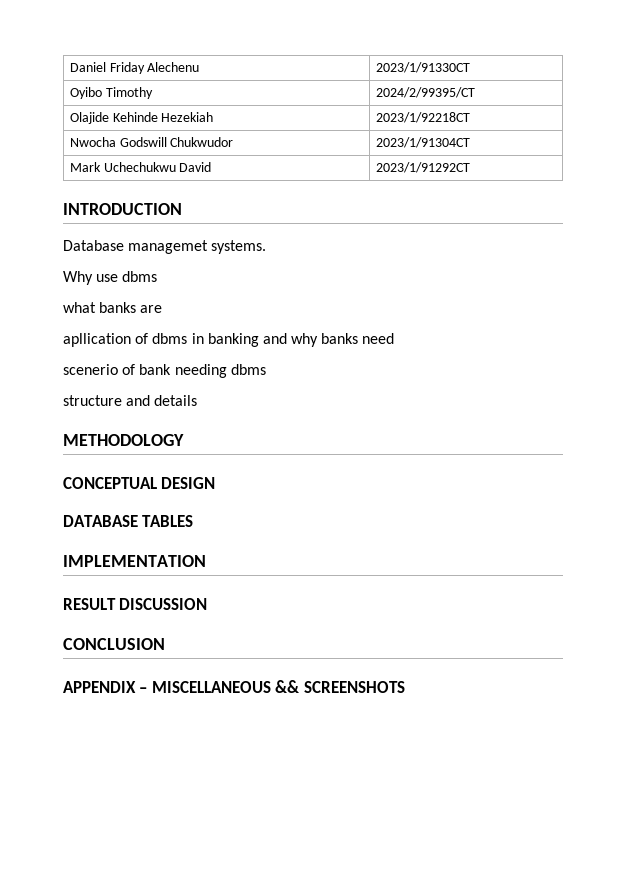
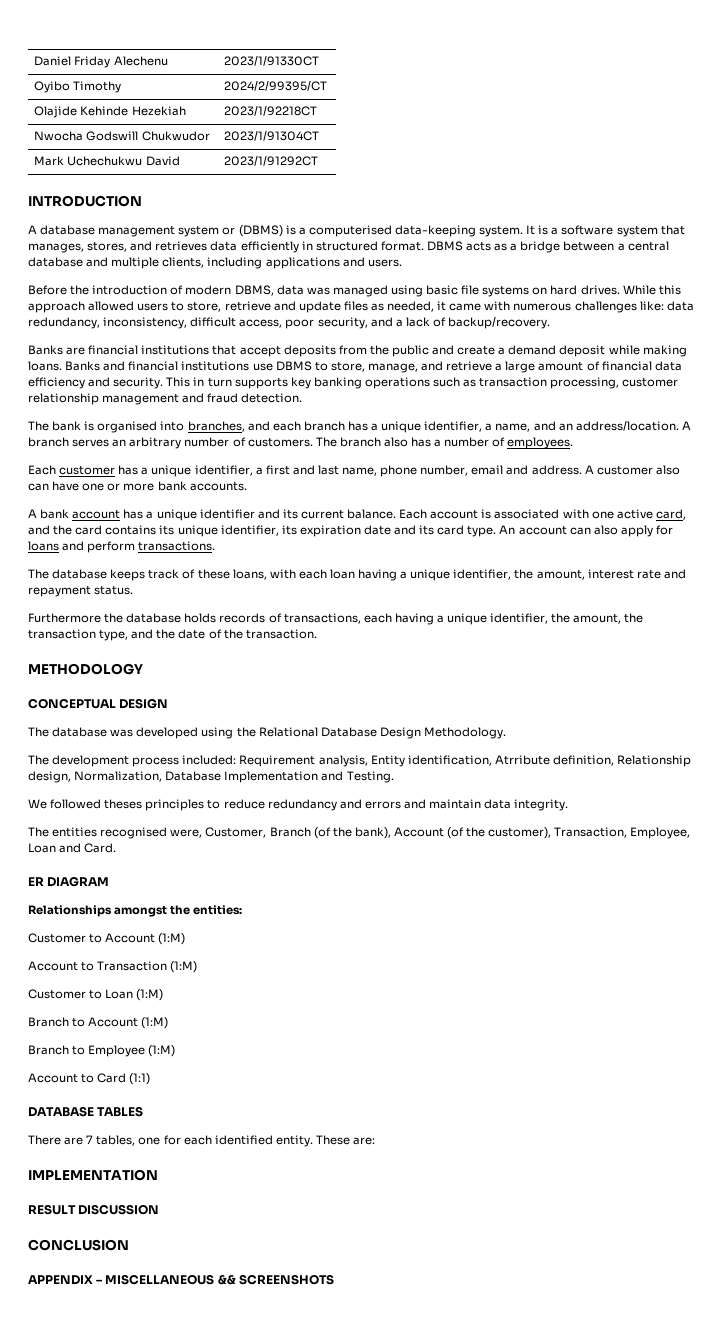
- Database managemet systems.
- Why use dbms
- what banks are
- apllication of dbms in banking and why banks need
- scenerio of bank needing dbms
- structure and details
+ A database management system or (DBMS) is a computerised data-keeping system. It is a software system that manages, stores, and retrieves data efficiently in structured format. DBMS acts as a bridge between a central database and multiple clients, including applications and users.
+ Before the introduction of modern DBMS, data was managed using basic file systems on hard drives. While this approach allowed users to store, retrieve and update files as needed, it came with numerous challenges like: data redundancy, inconsistency, difficult access, poor security, and a lack of backup/recovery.
+ Banks are financial institutions that accept deposits from the public and create a demand deposit while making loans. Banks and financial institutions use DBMS to store, manage, and retrieve a large amount of financial data efficiency and security. This in turn supports key banking operations such as transaction processing, customer relationship management and fraud detection.
+ The bank is organised into branches, and each branch has a unique identifier, a name, and an address/location. A branch serves an arbitrary number of customers. The branch also has a number of employees.
+ Each customer has a unique identifier, a first and last name, phone number, email and address. A customer also can have one or more bank accounts.
+ A bank account has a unique identifier and its current balance. Each account is associated with one active card, and the card contains its unique identifier, its expiration date and its card type. An account can also apply for loans and perform transactions.
+ The database keeps track of these loans, with each loan having a unique identifier, the amount, interest rate and repayment status.
+ Furthermore the database holds records of transactions, each having a unique identifier, the amount, the transaction type, and the date of the transaction.
  METHODOLOGY
  CONCEPTUAL DESIGN
+ The database was developed using the Relational Database Design Methodology.
+ The development process included: Requirement analysis, Entity identification, Atrribute definition, Relationship design, Normalization, Database Implementation and Testing.
+ We followed theses principles to reduce redundancy and errors and maintain data integrity.
+ The entities recognised were, Customer, Branch (of the bank), Account (of the customer), Transaction, Employee, Loan and Card.
+ ER DIAGRAM
+ Relationships amongst the entities:
+ Customer to Account (1:M)
+ Account to Transaction (1:M)
+ Customer to Loan (1:M)
+ Branch to Account (1:M)
+ Branch to Employee (1:M)
+ Account to Card (1:1)
  DATABASE TABLES
+ There are 7 tables, one for each identified entity. These are:

